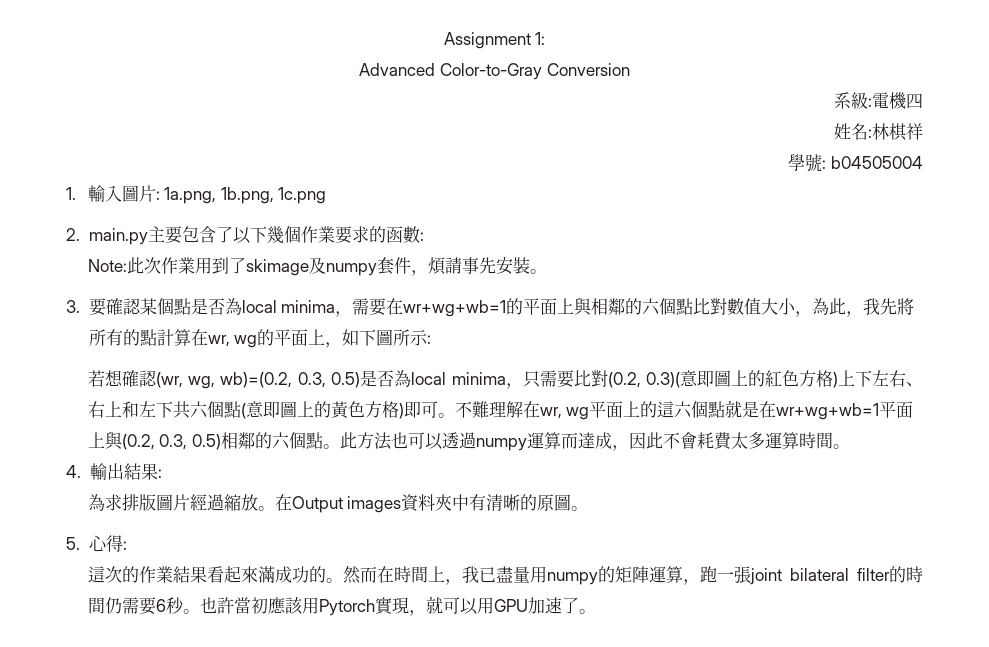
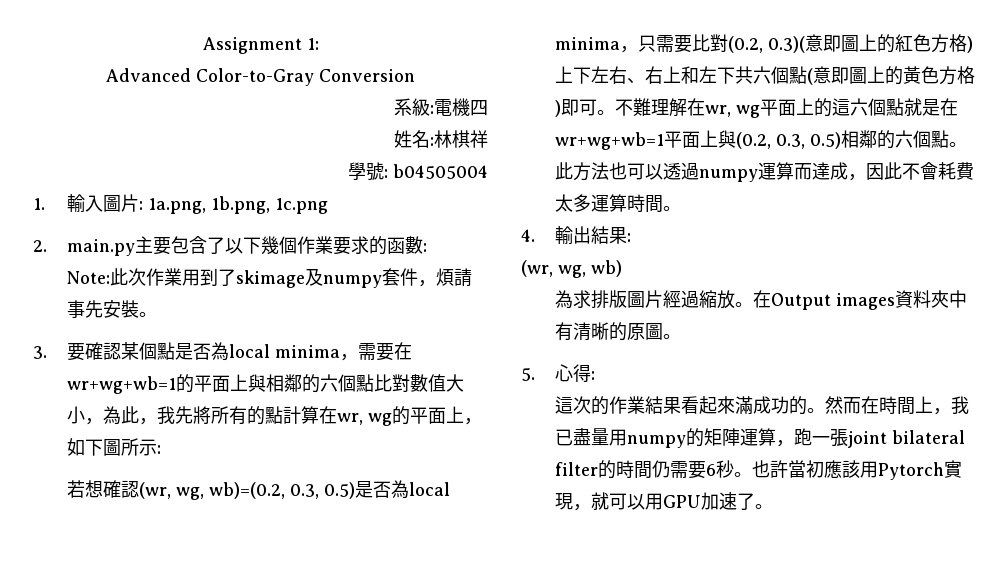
+ (wr, wg, wb)

